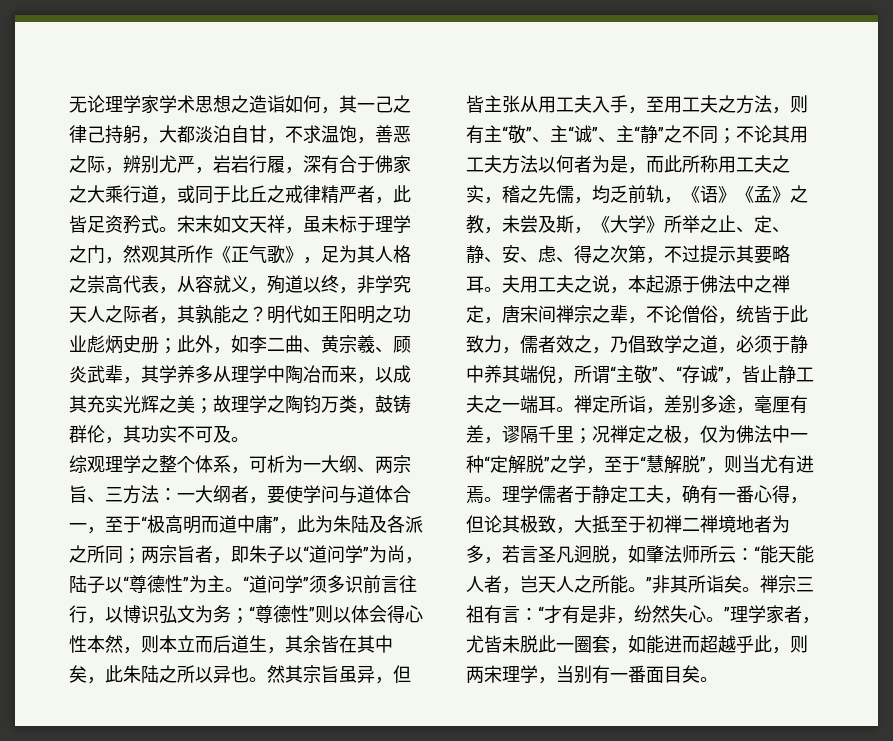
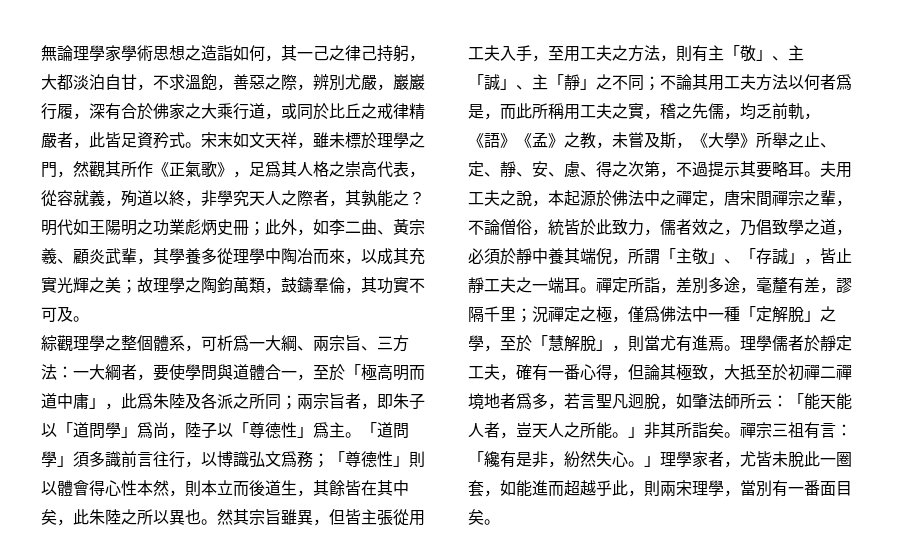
- 无论理学家学术思想之造诣如何，其一己之律己持躬，大都淡泊自甘，不求温饱，善恶之际，辨别尤严，岩岩行履，深有合于佛家之大乘行道，或同于比丘之戒律精严者，此皆足资矜式。
+ 無論理學家學術思想之造詣如何，其一己之律己持躬，大都淡泊自甘，不求溫飽，善惡之際，辨別尤嚴，巖巖行履，深有合於佛家之大乘行道，或同於比丘之戒律精嚴者，此皆足資矜式。
- 宋末如文天祥，虽未标于理学之门，然观其所作《正气歌》，足为其人格之崇高代表，从容就义，殉道以终，非学究天人之际者，其孰能之？
+ 宋末如文天祥，雖未標於理學之門，然觀其所作《正氣歌》，足爲其人格之崇高代表，從容就義，殉道以終，非學究天人之際者，其孰能之？
- 明代如王阳明之功业彪炳史册；此外，如李二曲、黄宗羲、顾炎武辈，其学养多从理学中陶冶而来，以成其充实光辉之美；故理学之陶钧万类，鼓铸群伦，其功实不可及。
- 综观理学之整个体系，可析为一大纲、两宗旨、三方法：一大纲者，要使学问与道体合一，至于“极高明而道中庸”，此为朱陆及各派之所同；两宗旨者，即朱子以“道问学”为尚，陆子以“尊德性”为主。“道问学”须多识前言往行，以博识弘文为务；“尊德性”则以体会得心性本然，则本立而后道生，其余皆在其中矣，此朱陆之所以异也。
+ 明代如王陽明之功業彪炳史冊；此外，如李二曲、黃宗羲、顧炎武輩，其學養多從理學中陶冶而來，以成其充實光輝之美；故理學之陶鈞萬類，鼓鑄羣倫，其功實不可及。
+ 綜觀理學之整個體系，可析爲一大綱、兩宗旨、三方法：一大綱者，要使學問與道體合一，至於「極高明而道中庸」，此爲朱陸及各派之所同；兩宗旨者，即朱子以「道問學」爲尚，陸子以「尊德性」爲主。「道問學」須多識前言往行，以博識弘文爲務；「尊德性」則以體會得心性本然，則本立而後道生，其餘皆在其中矣，此朱陸之所以異也。
- 然其宗旨虽异，但皆主张从用工夫入手，至用工夫之方法，则有主“敬”、主“诚”、主“静”之不同；不论其用工夫方法以何者为是，而此所称用工夫之实，稽之先儒，均乏前轨，《语》《孟》之教，未尝及斯，《大学》所举之止、定、静、安、虑、得之次第，不过提示其要略耳。
+ 然其宗旨雖異，但皆主張從用工夫入手，至用工夫之方法，則有主「敬」、主「誠」、主「靜」之不同；不論其用工夫方法以何者爲是，而此所稱用工夫之實，稽之先儒，均乏前軌，《語》《孟》之教，未嘗及斯，《大學》所舉之止、定、靜、安、慮、得之次第，不過提示其要略耳。
- 夫用工夫之说，本起源于佛法中之禅定，唐宋间禅宗之辈，不论僧俗，统皆于此致力，儒者效之，乃倡致学之道，必须于静中养其端倪，所谓“主敬”、“存诚”，皆止静工夫之一端耳。禅定所诣，差别多途，毫厘有差，谬隔千里；况禅定之极，仅为佛法中一种“定解脱”之学，至于“慧解脱”，则当尤有进焉。理学儒者于静定工夫，确有一番心得，但论其极致，大抵至于初禅二禅境地者为多，若言圣凡迥脱，如肇法师所云：“能天能人者，岂天人之所能。”非其所诣矣。禅宗三祖有言：“才有是非，纷然失心。”理学家者，尤皆未脱此一圈套，如能进而超越乎此，则两宋理学，当别有一番面目矣。
+ 夫用工夫之說，本起源於佛法中之禪定，唐宋間禪宗之輩，不論僧俗，統皆於此致力，儒者效之，乃倡致學之道，必須於靜中養其端倪，所謂「主敬」、「存誠」，皆止靜工夫之一端耳。禪定所詣，差別多途，毫釐有差，謬隔千里；況禪定之極，僅爲佛法中一種「定解脫」之學，至於「慧解脫」，則當尤有進焉。理學儒者於靜定工夫，確有一番心得，但論其極致，大抵至於初禪二禪境地者爲多，若言聖凡迥脫，如肇法師所云：「能天能人者，豈天人之所能。」非其所詣矣。禪宗三祖有言：「纔有是非，紛然失心。」理學家者，尤皆未脫此一圈套，如能進而超越乎此，則兩宋理學，當別有一番面目矣。

